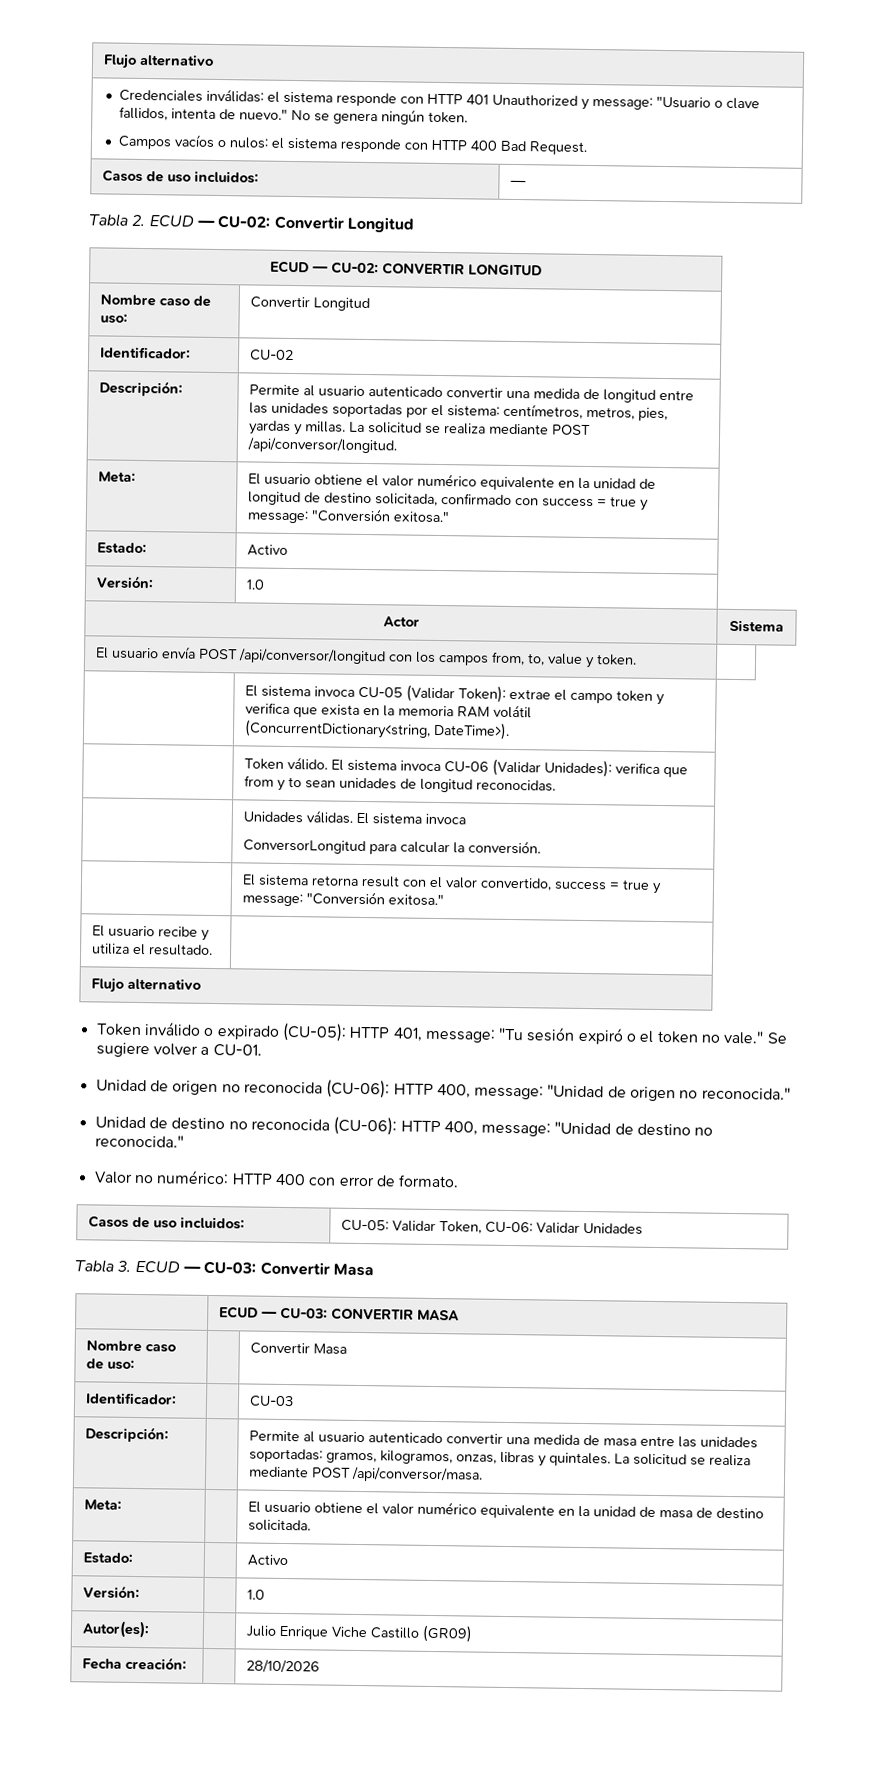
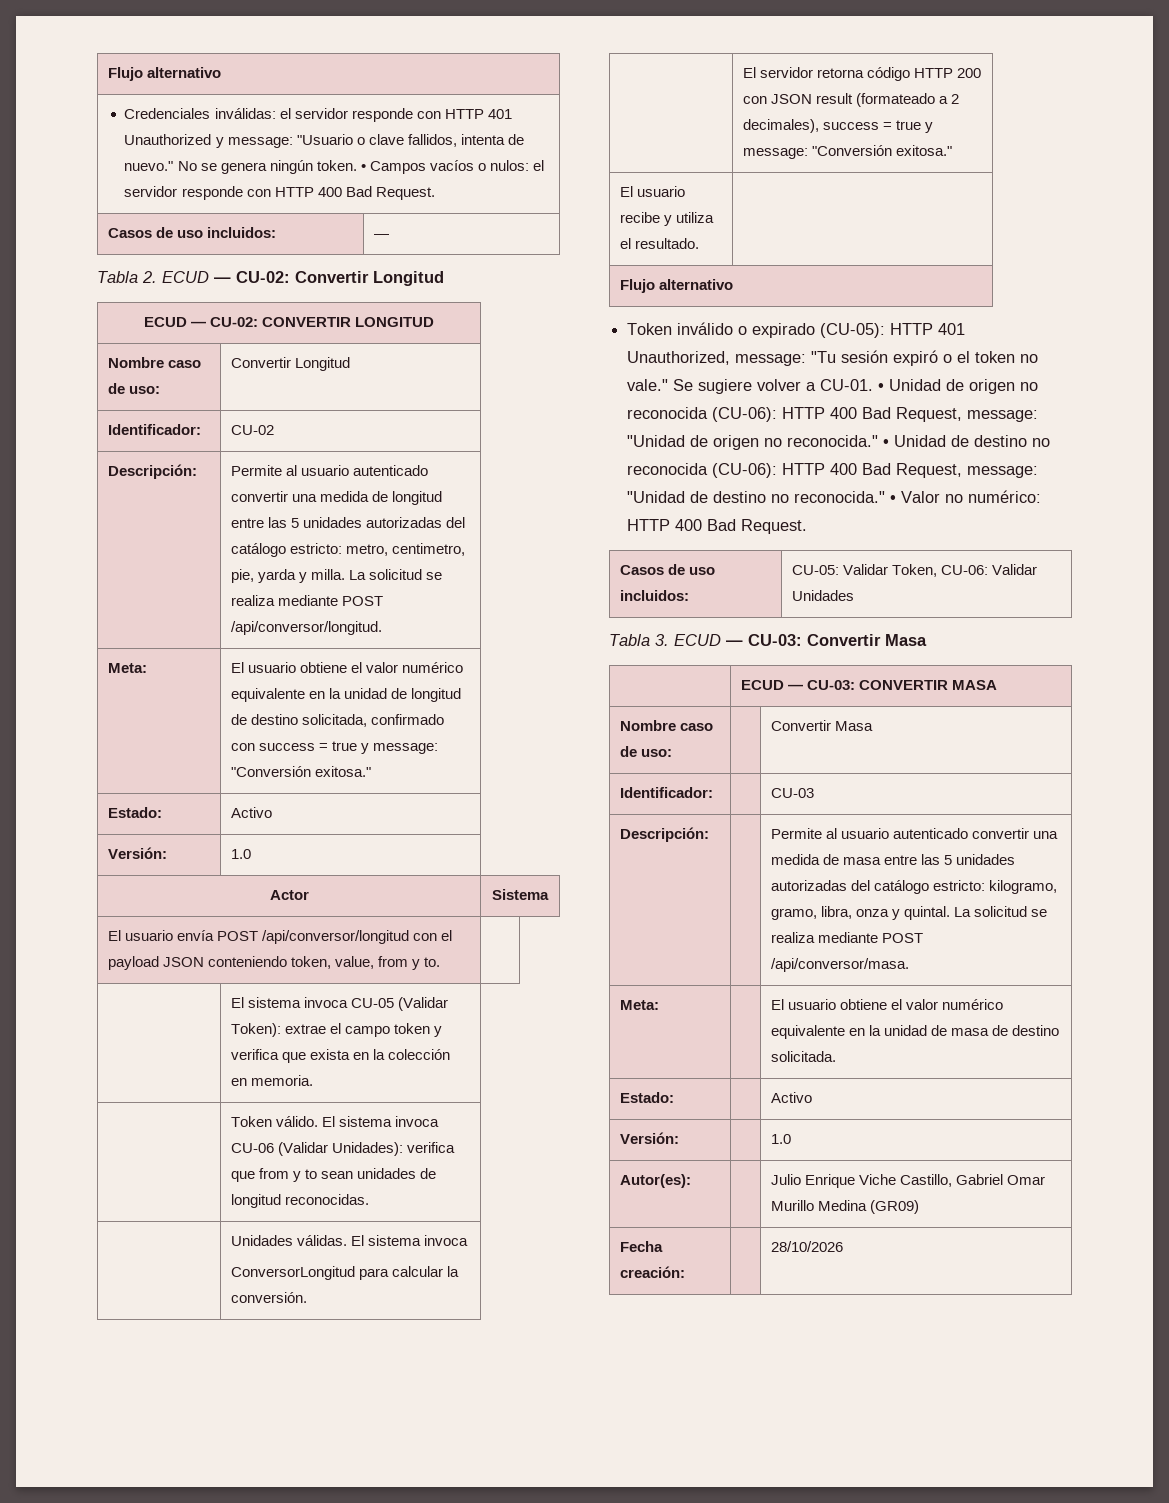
- Credenciales inválidas: el sistema responde con HTTP 401 Unauthorized y message: "Usuario o clave fallidos, intenta de nuevo." No se genera ningún token.
- Campos vacíos o nulos: el sistema responde con HTTP 400 Bad Request.
+ Credenciales inválidas: el servidor responde con HTTP 401 Unauthorized y message: "Usuario o clave fallidos, intenta de nuevo." No se genera ningún token. • Campos vacíos o nulos: el servidor responde con HTTP 400 Bad Request.
- Descripción: | Permite al usuario autenticado convertir una medida de longitud entre las unidades soportadas por el sistema: centímetros, metros, pies, yardas y millas. La solicitud se realiza mediante POST /api/conversor/longitud.
+ Descripción: | Permite al usuario autenticado convertir una medida de longitud entre las 5 unidades autorizadas del catálogo estricto: metro, centimetro, pie, yarda y milla. La solicitud se realiza mediante POST /api/conversor/longitud.
- El usuario envía POST /api/conversor/longitud con los campos from, to, value y token. |
+ El usuario envía POST /api/conversor/longitud con el payload JSON conteniendo token, value, from y to. |
- | El sistema invoca CU-05 (Validar Token): extrae el campo token y verifica que exista en la memoria RAM volátil (ConcurrentDictionary<string, DateTime>).
+ | El sistema invoca CU-05 (Validar Token): extrae el campo token y verifica que exista en la colección en memoria.
- | El sistema retorna result con el valor convertido, success = true y message: "Conversión exitosa."
+ | El servidor retorna código HTTP 200 con JSON result (formateado a 2 decimales), success = true y message: "Conversión exitosa."
- Token inválido o expirado (CU-05): HTTP 401, message: "Tu sesión expiró o el token no vale."
+ Token inválido o expirado (CU-05): HTTP 401 Unauthorized, message: "Tu sesión expiró o el token no vale."
- Se sugiere volver a CU-01.
- Unidad de origen no reconocida (CU-06): HTTP 400, message: "Unidad de origen no reconocida."
- Unidad de destino no reconocida (CU-06): HTTP 400, message: "Unidad de destino no reconocida."
- Valor no numérico: HTTP 400 con error de formato.
+ Se sugiere volver a CU-01. • Unidad de origen no reconocida (CU-06): HTTP 400 Bad Request, message: "Unidad de origen no reconocida." • Unidad de destino no reconocida (CU-06): HTTP 400 Bad Request, message: "Unidad de destino no reconocida." • Valor no numérico: HTTP 400 Bad Request.
- Descripción: | | Permite al usuario autenticado convertir una medida de masa entre las unidades soportadas: gramos, kilogramos, onzas, libras y quintales. La solicitud se realiza mediante POST /api/conversor/masa.
+ Descripción: | | Permite al usuario autenticado convertir una medida de masa entre las 5 unidades autorizadas del catálogo estricto: kilogramo, gramo, libra, onza y quintal. La solicitud se realiza mediante POST /api/conversor/masa.
- Autor(es): | | Julio Enrique Viche Castillo (GR09)
+ Autor(es): | | Julio Enrique Viche Castillo, Gabriel Omar Murillo Medina (GR09)

